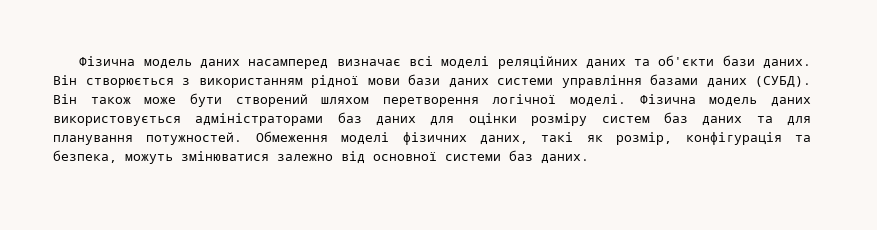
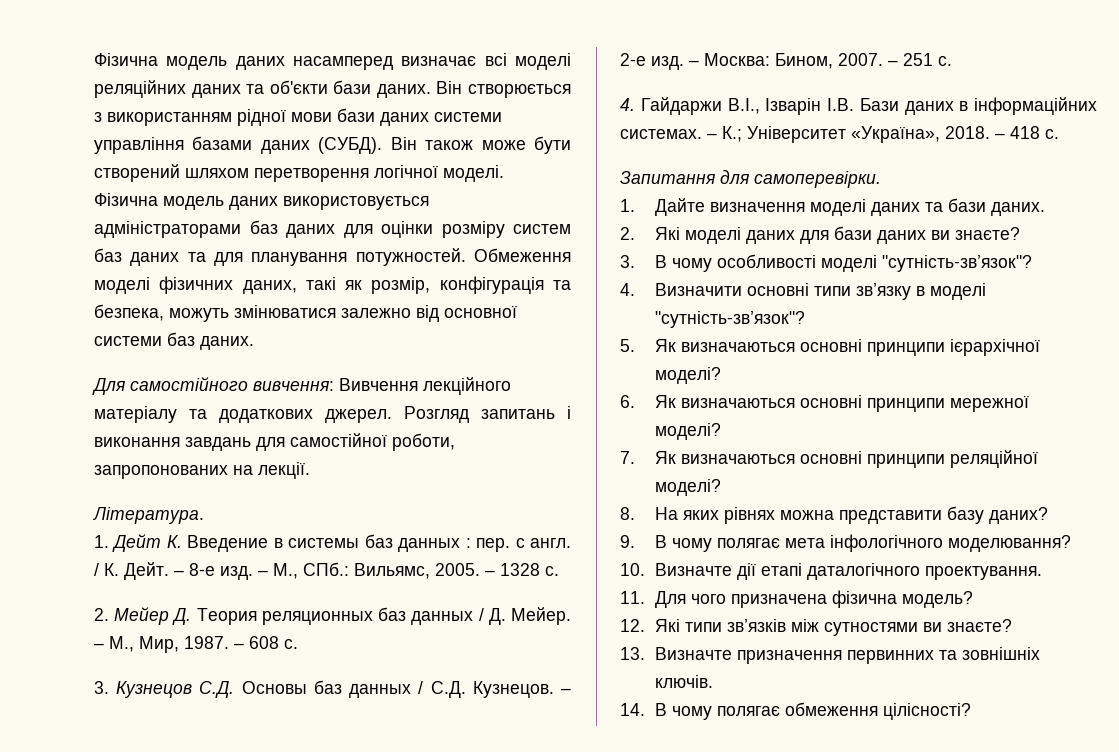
+ Для самостійного вивчення: Вивчення лекційного матеріалу та додаткових джерел. Розгляд запитань і виконання завдань для самостійної роботи, запропонованих на лекції.
+ Література.
+ 1. Дейт К. Введение в системы баз данных : пер. с англ. / К. Дейт. – 8-е изд. – М., СПб.: Вильямс, 2005. – 1328 с.
+ 2. Мейер Д. Теория реляционных баз данных / Д. Мейер. – М., Мир, 1987. – 608 с.
+ 3. Кузнецов С.Д. Основы баз данных / С.Д. Кузнецов. – 2-е изд. – Москва: Бином, 2007. – 251 с.
+ 4. Гайдаржи В.І., Ізварін І.В. Бази даних в інформаційних системах. – К.; Університет «Україна», 2018. – 418 с.
+ Запитання для самоперевірки.
+ 1. Дайте визначення моделі даних та бази даних.
+ 2. Які моделі даних для бази даних ви знаєте?
+ 3. В чому особливості моделі "сутність-зв’язок"?
+ 4. Визначити основні типи зв’язку в моделі "сутність-зв’язок"?
+ 5. Як визначаються основні принципи ієрархічної моделі?
+ 6. Як визначаються основні принципи мережної моделі?
+ 7. Як визначаються основні принципи реляційної моделі?
+ 8. На яких рівнях можна представити базу даних?
+ 9. В чому полягає мета інфологічного моделювання?
+ 10. Визначте дії етапі даталогічного проектування.
+ 11. Для чого призначена фізична модель?
+ 12. Які типи зв’язків між сутностями ви знаєте?
+ 13. Визначте призначення первинних та зовнішніх ключів.
+ 14. В чому полягає обмеження цілісності?

